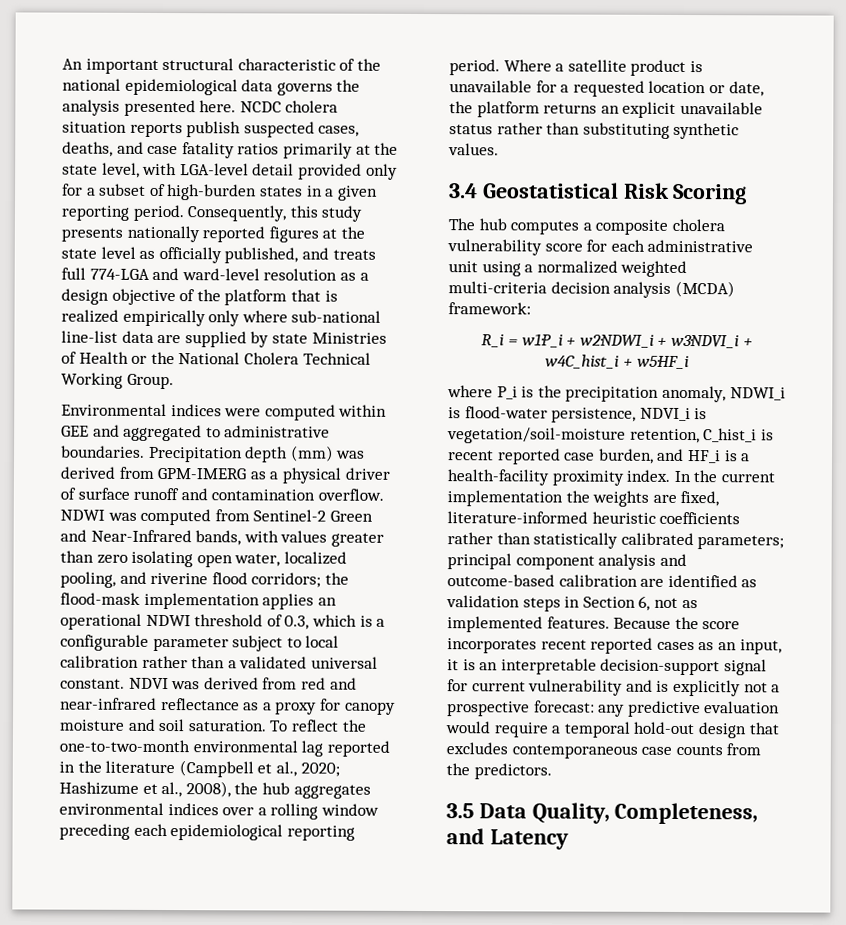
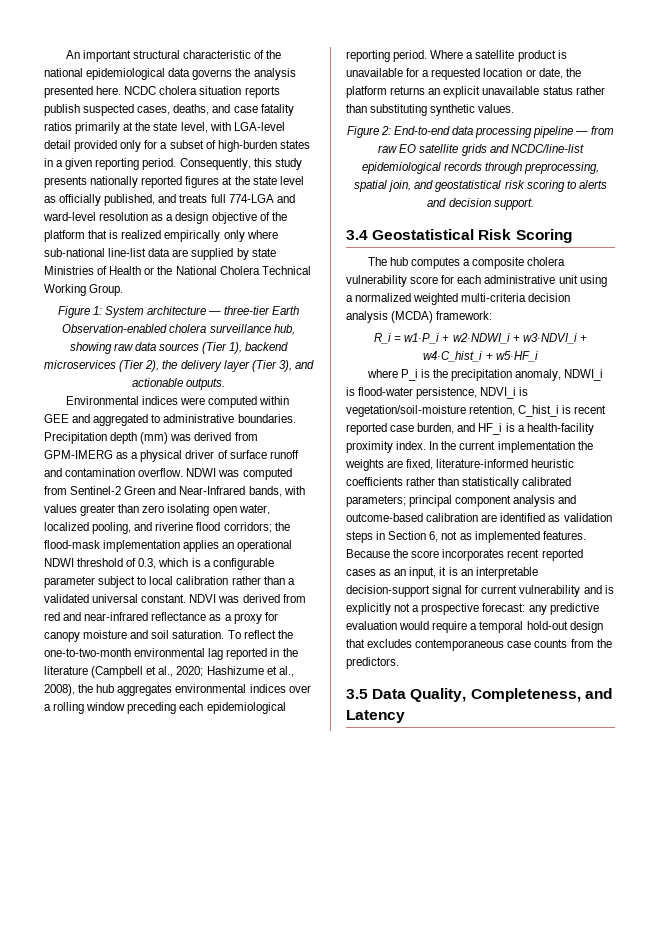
+ Figure 1: System architecture — three-tier Earth Observation-enabled cholera surveillance hub, showing raw data sources (Tier 1), backend microservices (Tier 2), the delivery layer (Tier 3), and actionable outputs.
+ Figure 2: End-to-end data processing pipeline — from raw EO satellite grids and NCDC/line-list epidemiological records through preprocessing, spatial join, and geostatistical risk scoring to alerts and decision support.

